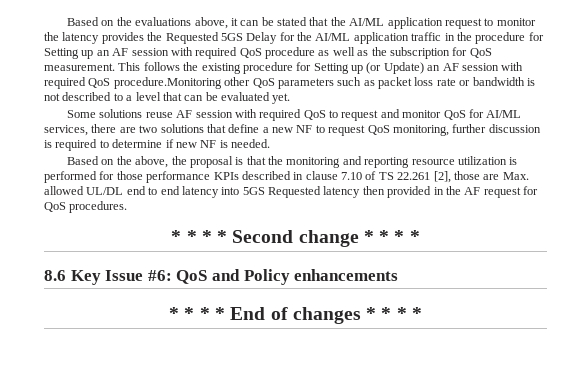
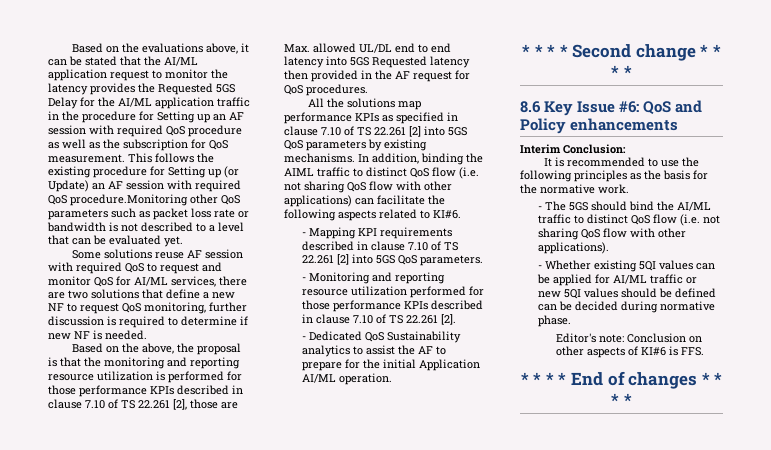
+ All the solutions map performance KPIs as specified in clause 7.10 of TS 22.261 [2] into 5GS QoS parameters by existing mechanisms. In addition, binding the AIML traffic to distinct QoS flow (i.e. not sharing QoS flow with other applications) can facilitate the following aspects related to KI#6.
+ - Mapping KPI requirements described in clause 7.10 of TS 22.261 [2] into 5GS QoS parameters.
+ - Monitoring and reporting resource utilization performed for those performance KPIs described in clause 7.10 of TS 22.261 [2].
+ - Dedicated QoS Sustainability analytics to assist the AF to prepare for the initial Application AI/ML operation.
+ Interim Conclusion:
+ It is recommended to use the following principles as the basis for the normative work.
+ - The 5GS should bind the AI/ML traffic to distinct QoS flow (i.e. not sharing QoS flow with other applications).
+ - Whether existing 5QI values can be applied for AI/ML traffic or new 5QI values should be defined can be decided during normative phase.
+ Editor's note: Conclusion on other aspects of KI#6 is FFS.

